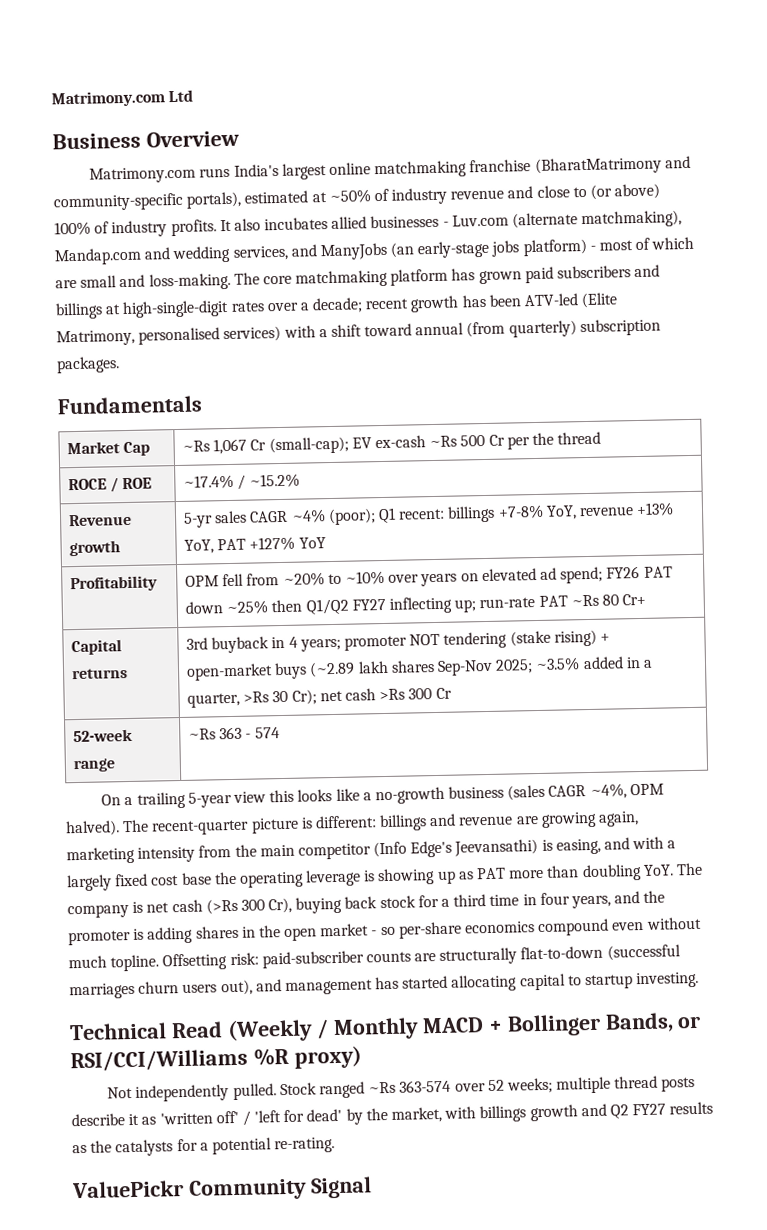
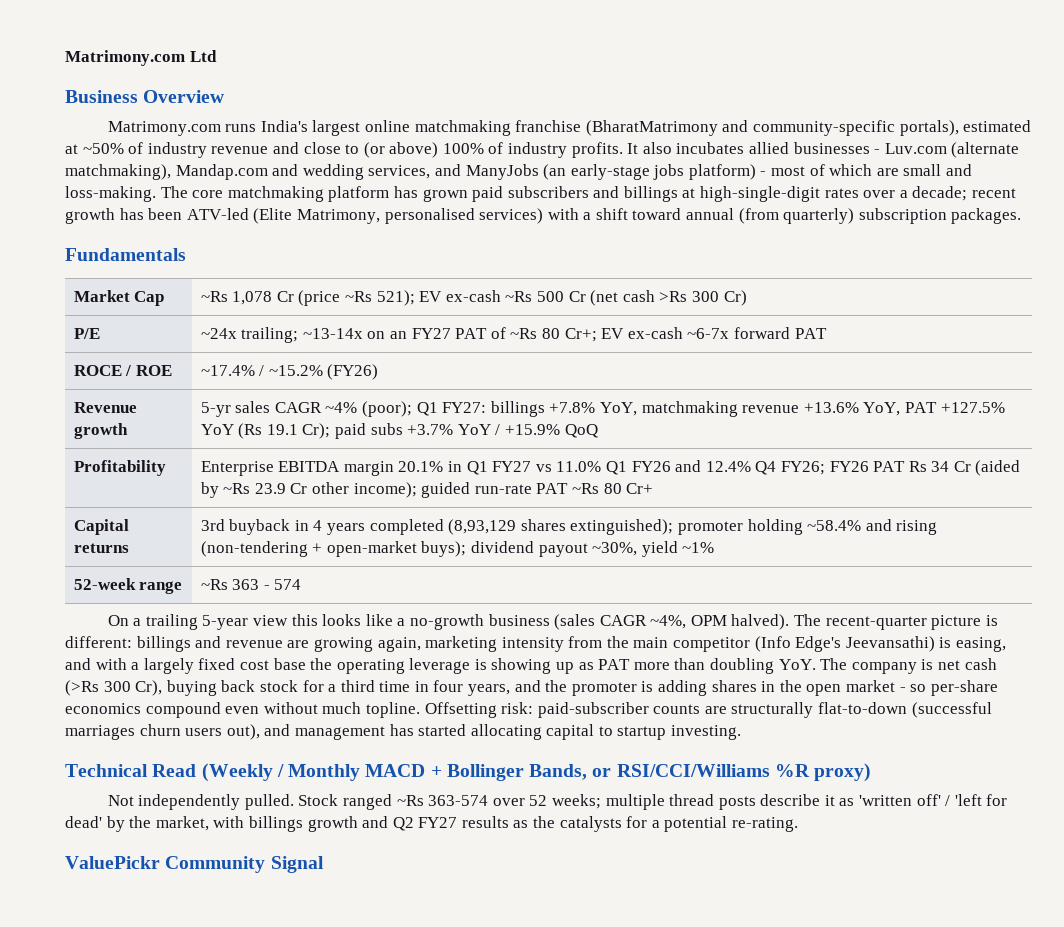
- Market Cap | ~Rs 1,067 Cr (small-cap); EV ex-cash ~Rs 500 Cr per the thread
+ Market Cap | ~Rs 1,078 Cr (price ~Rs 521); EV ex-cash ~Rs 500 Cr (net cash >Rs 300 Cr)
+ P/E | ~24x trailing; ~13-14x on an FY27 PAT of ~Rs 80 Cr+; EV ex-cash ~6-7x forward PAT
- ROCE / ROE | ~17.4% / ~15.2%
+ ROCE / ROE | ~17.4% / ~15.2% (FY26)
- Revenue growth | 5-yr sales CAGR ~4% (poor); Q1 recent: billings +7-8% YoY, revenue +13% YoY, PAT +127% YoY
- Profitability | OPM fell from ~20% to ~10% over years on elevated ad spend; FY26 PAT down ~25% then Q1/Q2 FY27 inflecting up; run-rate PAT ~Rs 80 Cr+
+ Revenue growth | 5-yr sales CAGR ~4% (poor); Q1 FY27: billings +7.8% YoY, matchmaking revenue +13.6% YoY, PAT +127.5% YoY (Rs 19.1 Cr); paid subs +3.7% YoY / +15.9% QoQ
+ Profitability | Enterprise EBITDA margin 20.1% in Q1 FY27 vs 11.0% Q1 FY26 and 12.4% Q4 FY26; FY26 PAT Rs 34 Cr (aided by ~Rs 23.9 Cr other income); guided run-rate PAT ~Rs 80 Cr+
- Capital returns | 3rd buyback in 4 years; promoter NOT tendering (stake rising) + open-market buys (~2.89 lakh shares Sep-Nov 2025; ~3.5% added in a quarter, >Rs 30 Cr); net cash >Rs 300 Cr
+ Capital returns | 3rd buyback in 4 years completed (8,93,129 shares extinguished); promoter holding ~58.4% and rising (non-tendering + open-market buys); dividend payout ~30%, yield ~1%

